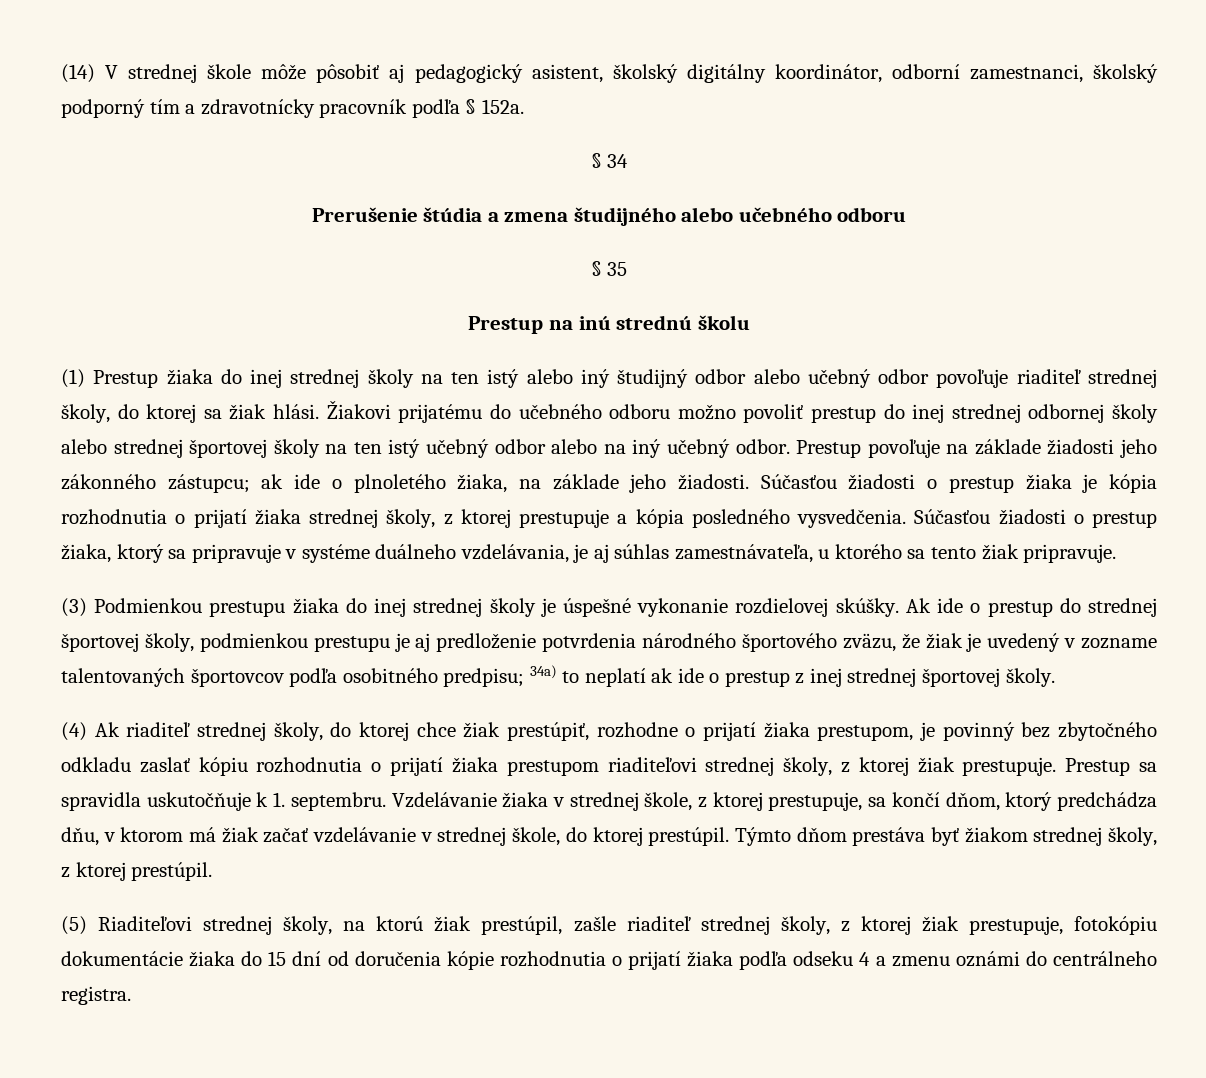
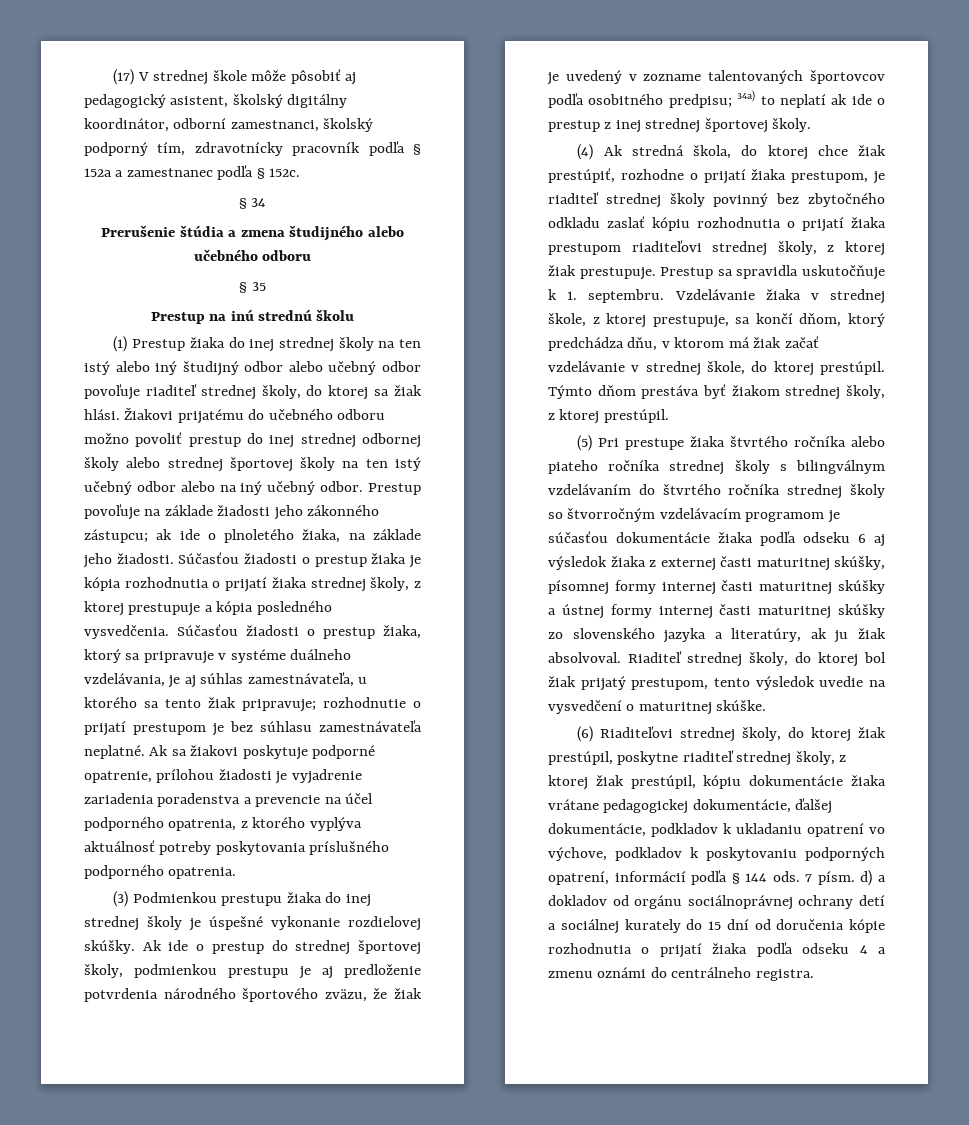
- (14) V strednej škole môže pôsobiť aj pedagogický asistent, školský digitálny koordinátor, odborní zamestnanci, školský podporný tím a zdravotnícky pracovník podľa § 152a.
+ (17) V strednej škole môže pôsobiť aj pedagogický asistent, školský digitálny koordinátor, odborní zamestnanci, školský podporný tím, zdravotnícky pracovník podľa § 152a a zamestnanec podľa § 152c.
- Súčasťou žiadosti o prestup žiaka, ktorý sa pripravuje v systéme duálneho vzdelávania, je aj súhlas zamestnávateľa, u ktorého sa tento žiak pripravuje.
+ Súčasťou žiadosti o prestup žiaka, ktorý sa pripravuje v systéme duálneho vzdelávania, je aj súhlas zamestnávateľa, u ktorého sa tento žiak pripravuje; rozhodnutie o prijatí prestupom je bez súhlasu zamestnávateľa neplatné. Ak sa žiakovi poskytuje podporné opatrenie, prílohou žiadosti je vyjadrenie zariadenia poradenstva a prevencie na účel podporného opatrenia, z ktorého vyplýva aktuálnosť potreby poskytovania príslušného podporného opatrenia.
- (4) Ak riaditeľ strednej školy, do ktorej chce žiak prestúpiť, rozhodne o prijatí žiaka prestupom, je povinný bez zbytočného odkladu zaslať kópiu rozhodnutia o prijatí žiaka prestupom riaditeľovi strednej školy, z ktorej žiak prestupuje.
+ (4) Ak stredná škola, do ktorej chce žiak prestúpiť, rozhodne o prijatí žiaka prestupom, je riaditeľ strednej školy povinný bez zbytočného odkladu zaslať kópiu rozhodnutia o prijatí žiaka prestupom riaditeľovi strednej školy, z ktorej žiak prestupuje.
- (5) Riaditeľovi strednej školy, na ktorú žiak prestúpil, zašle riaditeľ strednej školy, z ktorej žiak prestupuje, fotokópiu dokumentácie žiaka do 15 dní od doručenia kópie rozhodnutia o prijatí žiaka podľa odseku 4 a zmenu oznámi do centrálneho registra.
+ (5) Pri prestupe žiaka štvrtého ročníka alebo piateho ročníka strednej školy s bilingválnym vzdelávaním do štvrtého ročníka strednej školy so štvorročným vzdelávacím programom je súčasťou dokumentácie žiaka podľa odseku 6 aj výsledok žiaka z externej časti maturitnej skúšky, písomnej formy internej časti maturitnej skúšky a ústnej formy internej časti maturitnej skúšky zo slovenského jazyka a literatúry, ak ju žiak absolvoval. Riaditeľ strednej školy, do ktorej bol žiak prijatý prestupom, tento výsledok uvedie na vysvedčení o maturitnej skúške.
+ (6) Riaditeľovi strednej školy, do ktorej žiak prestúpil, poskytne riaditeľ strednej školy, z ktorej žiak prestúpil, kópiu dokumentácie žiaka vrátane pedagogickej dokumentácie, ďalšej dokumentácie, podkladov k ukladaniu opatrení vo výchove, podkladov k poskytovaniu podporných opatrení, informácií podľa § 144 ods. 7 písm. d) a dokladov od orgánu sociálnoprávnej ochrany detí a sociálnej kurately do 15 dní od doručenia kópie rozhodnutia o prijatí žiaka podľa odseku 4 a zmenu oznámi do centrálneho registra.

